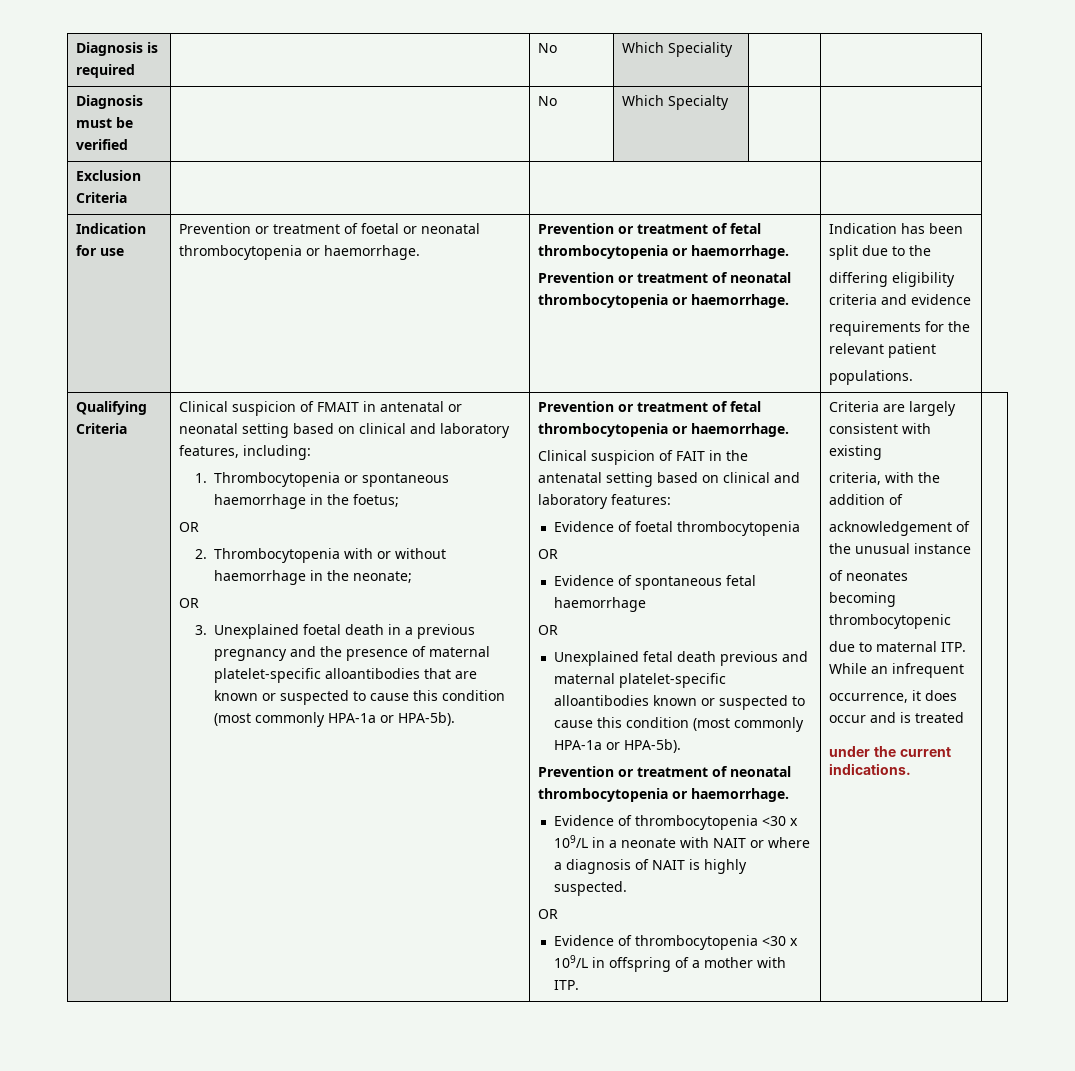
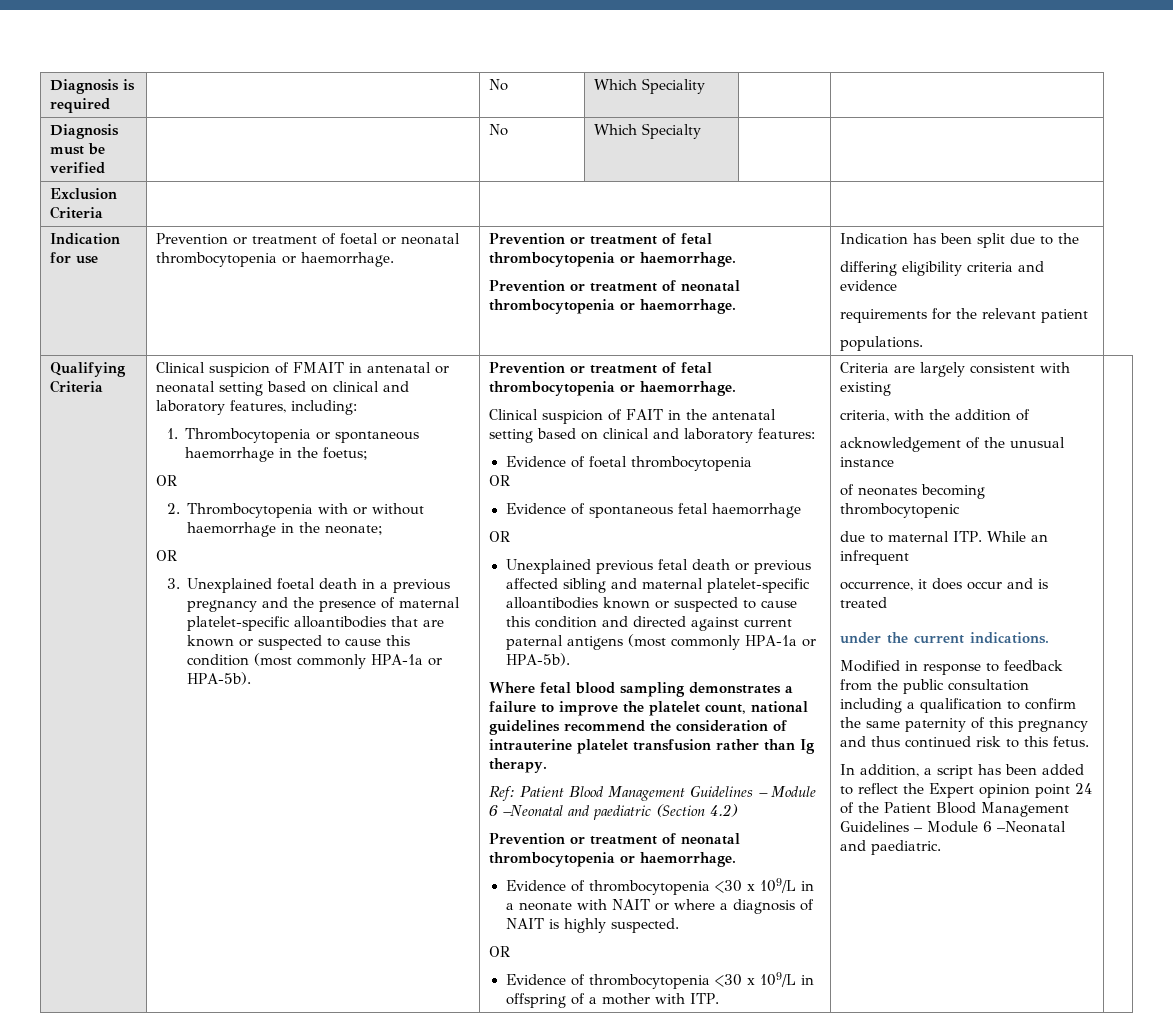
- Unexplained fetal death previous and maternal platelet-specific alloantibodies known or suspected to cause this condition (most commonly HPA-1a or HPA-5b).
+ Unexplained previous fetal death or previous affected sibling and maternal platelet-specific alloantibodies known or suspected to cause this condition and directed against current paternal antigens (most commonly HPA-1a or HPA-5b).
+ Where fetal blood sampling demonstrates a failure to improve the platelet count, national guidelines recommend the consideration of intrauterine platelet transfusion rather than Ig therapy.
+ Ref: Patient Blood Management Guidelines – Module 6 –Neonatal and paediatric (Section 4.2)
+ Modified in response to feedback from the public consultation including a qualification to confirm the same paternity of this pregnancy and thus continued risk to this fetus.
+ In addition, a script has been added to reflect the Expert opinion point 24 of the Patient Blood Management Guidelines – Module 6 –Neonatal and paediatric.

